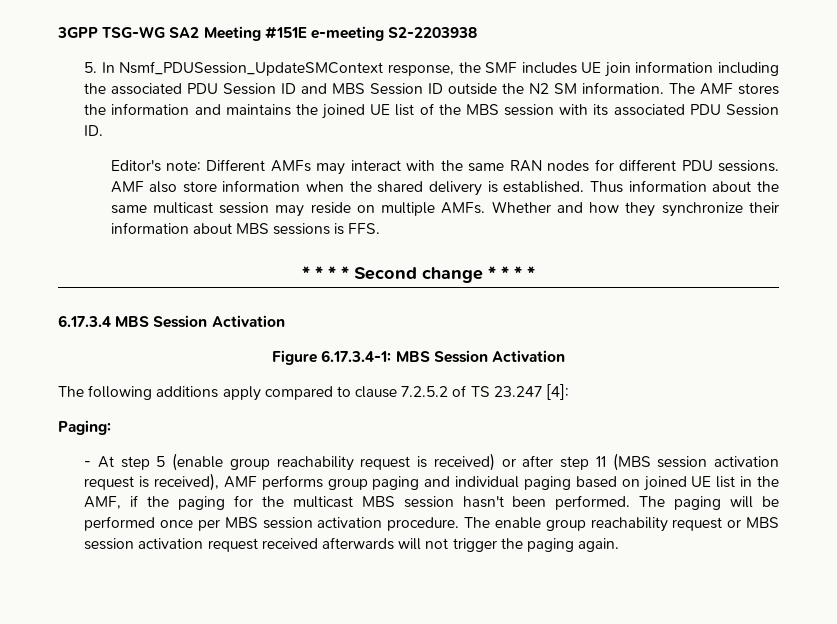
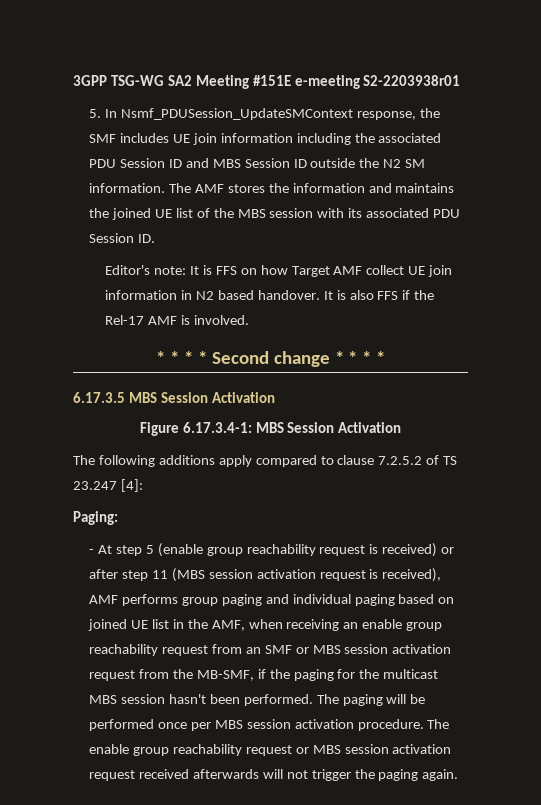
- 3GPP TSG-WG SA2 Meeting #151E e-meeting S2-2203938
+ 3GPP TSG-WG SA2 Meeting #151E e-meeting S2-2203938r01
- Editor's note: Different AMFs may interact with the same RAN nodes for different PDU sessions. AMF also store information when the shared delivery is established. Thus information about the same multicast session may reside on multiple AMFs. Whether and how they synchronize their information about MBS sessions is FFS.
+ Editor's note: It is FFS on how Target AMF collect UE join information in N2 based handover. It is also FFS if the Rel-17 AMF is involved.
- 6.17.3.4 MBS Session Activation
+ 6.17.3.5 MBS Session Activation
- - At step 5 (enable group reachability request is received) or after step 11 (MBS session activation request is received), AMF performs group paging and individual paging based on joined UE list in the AMF, if the paging for the multicast MBS session hasn't been performed.
+ - At step 5 (enable group reachability request is received) or after step 11 (MBS session activation request is received), AMF performs group paging and individual paging based on joined UE list in the AMF, when receiving an enable group reachability request from an SMF or MBS session activation request from the MB-SMF, if the paging for the multicast MBS session hasn't been performed.

